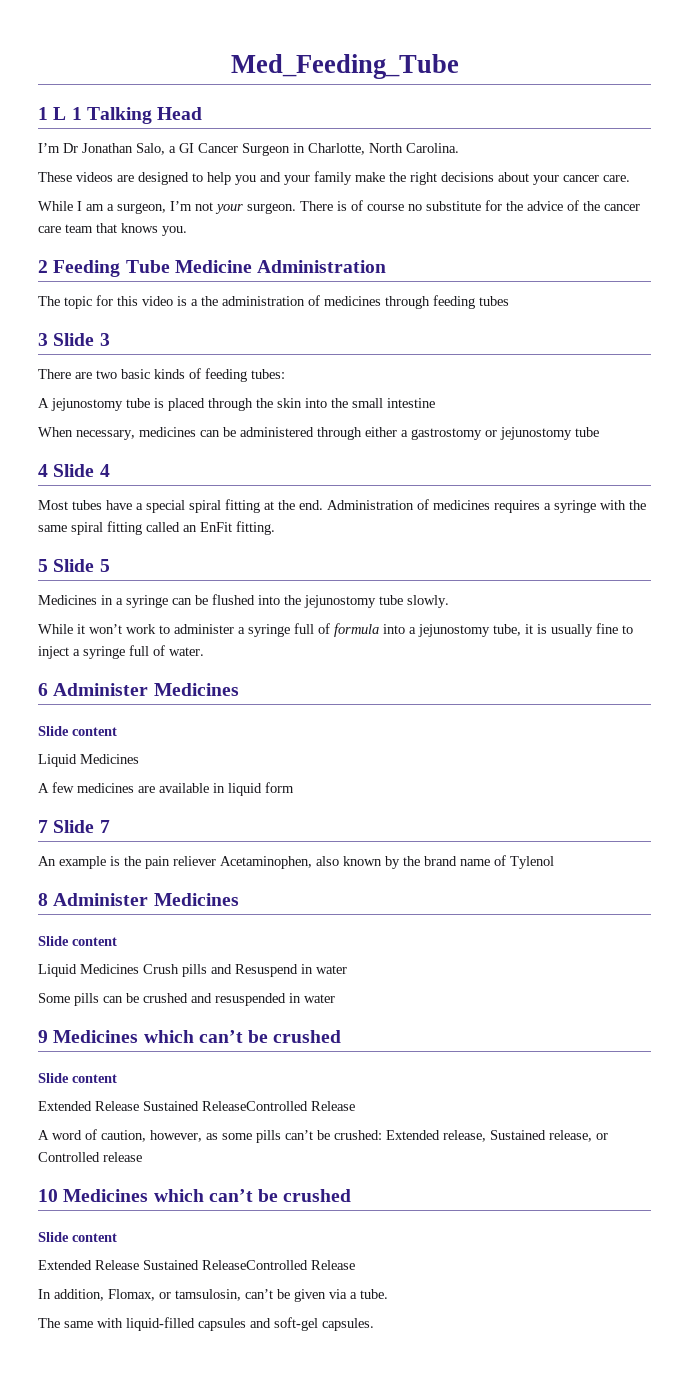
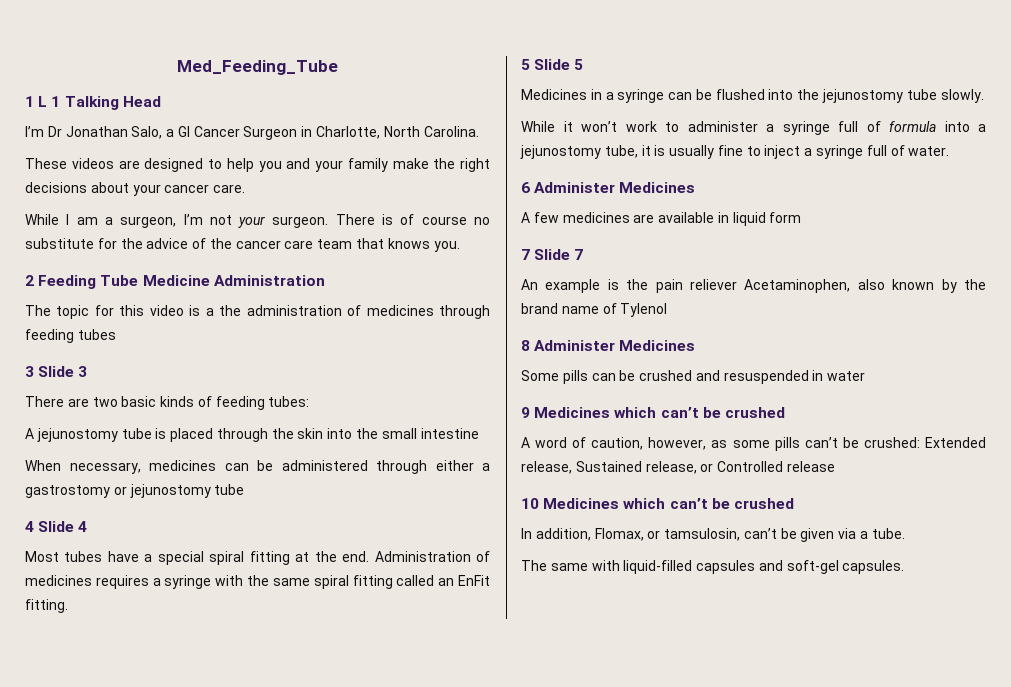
  6 Administer Medicines
- Slide content
- Liquid Medicines
  8 Administer Medicines
- Slide content
- Liquid Medicines Crush pills and Resuspend in water
  9 Medicines which can’t be crushed
- Slide content
- Extended Release Sustained ReleaseControlled Release
  10 Medicines which can’t be crushed
- Slide content
- Extended Release Sustained ReleaseControlled Release

